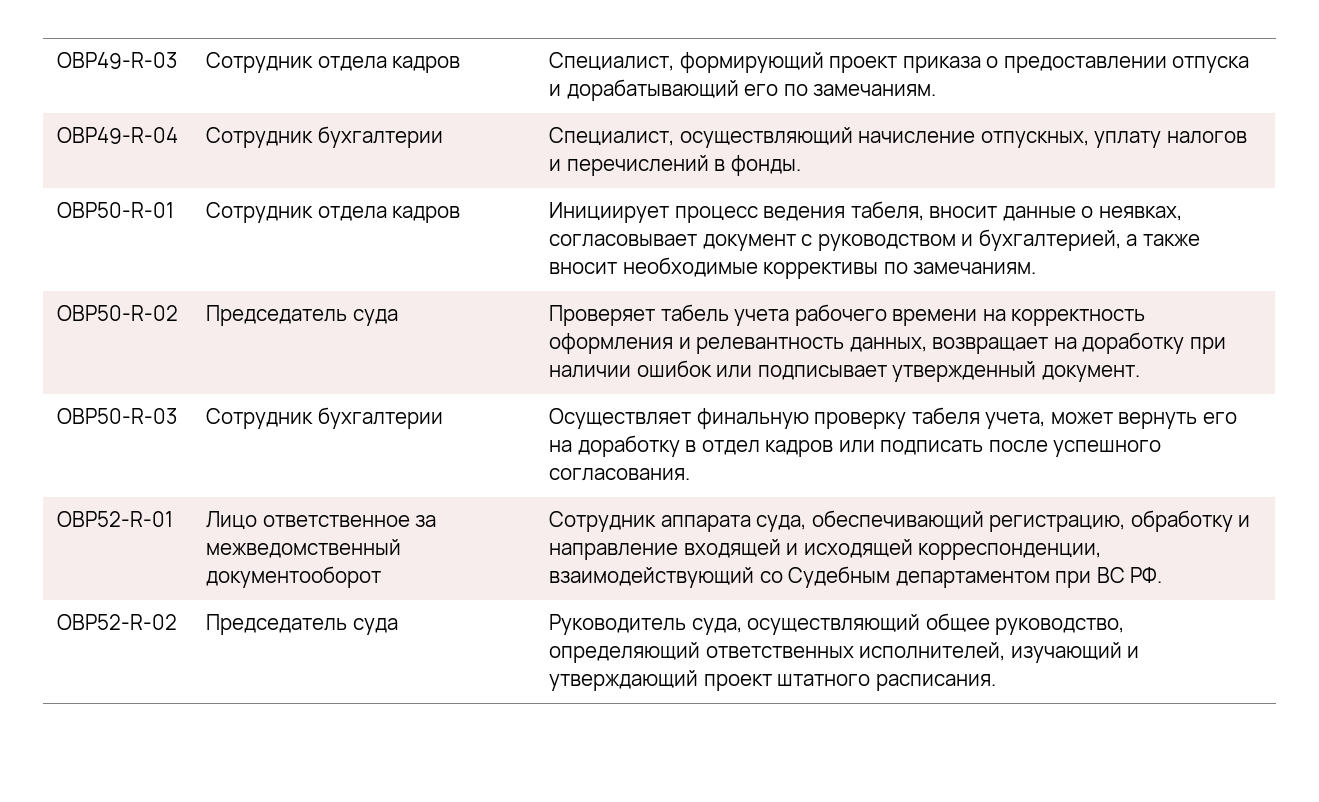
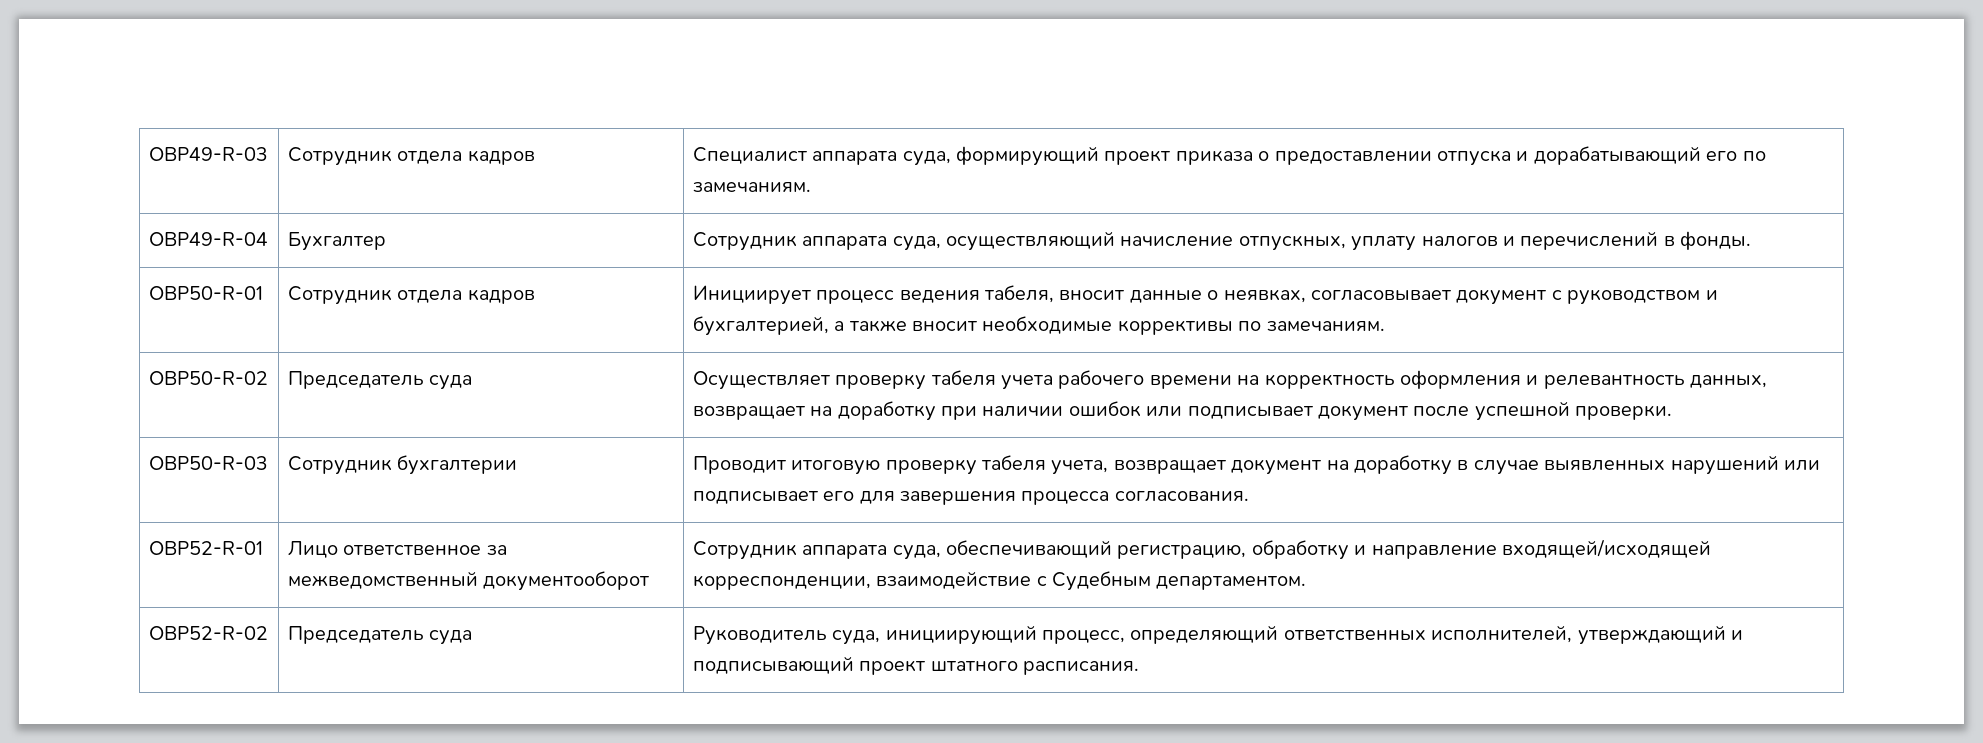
- OBP49-R-03 | Сотрудник отдела кадров | Специалист, формирующий проект приказа о предоставлении отпуска и дорабатывающий его по замечаниям.
+ OBP49-R-03 | Сотрудник отдела кадров | Специалист аппарата суда, формирующий проект приказа о предоставлении отпуска и дорабатывающий его по замечаниям.
- OBP49-R-04 | Сотрудник бухгалтерии | Специалист, осуществляющий начисление отпускных, уплату налогов и перечислений в фонды.
+ OBP49-R-04 | Бухгалтер | Сотрудник аппарата суда, осуществляющий начисление отпускных, уплату налогов и перечислений в фонды.
- OBP50-R-02 | Председатель суда | Проверяет табель учета рабочего времени на корректность оформления и релевантность данных, возвращает на доработку при наличии ошибок или подписывает утвержденный документ.
+ OBP50-R-02 | Председатель суда | Осуществляет проверку табеля учета рабочего времени на корректность оформления и релевантность данных, возвращает на доработку при наличии ошибок или подписывает документ после успешной проверки.
- OBP50-R-03 | Сотрудник бухгалтерии | Осуществляет финальную проверку табеля учета, может вернуть его на доработку в отдел кадров или подписать после успешного согласования.
+ OBP50-R-03 | Сотрудник бухгалтерии | Проводит итоговую проверку табеля учета, возвращает документ на доработку в случае выявленных нарушений или подписывает его для завершения процесса согласования.
- OBP52-R-01 | Лицо ответственное за межведомственный документооборот | Сотрудник аппарата суда, обеспечивающий регистрацию, обработку и направление входящей и исходящей корреспонденции, взаимодействующий со Судебным департаментом при ВС РФ.
+ OBP52-R-01 | Лицо ответственное за межведомственный документооборот | Сотрудник аппарата суда, обеспечивающий регистрацию, обработку и направление входящей/исходящей корреспонденции, взаимодействие с Судебным департаментом.
- OBP52-R-02 | Председатель суда | Руководитель суда, осуществляющий общее руководство, определяющий ответственных исполнителей, изучающий и утверждающий проект штатного расписания.
+ OBP52-R-02 | Председатель суда | Руководитель суда, инициирующий процесс, определяющий ответственных исполнителей, утверждающий и подписывающий проект штатного расписания.

